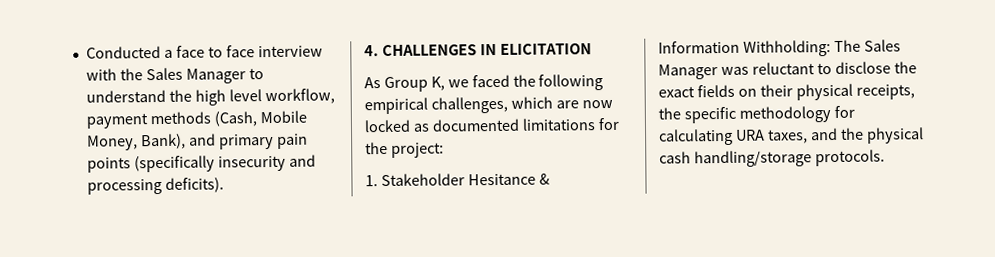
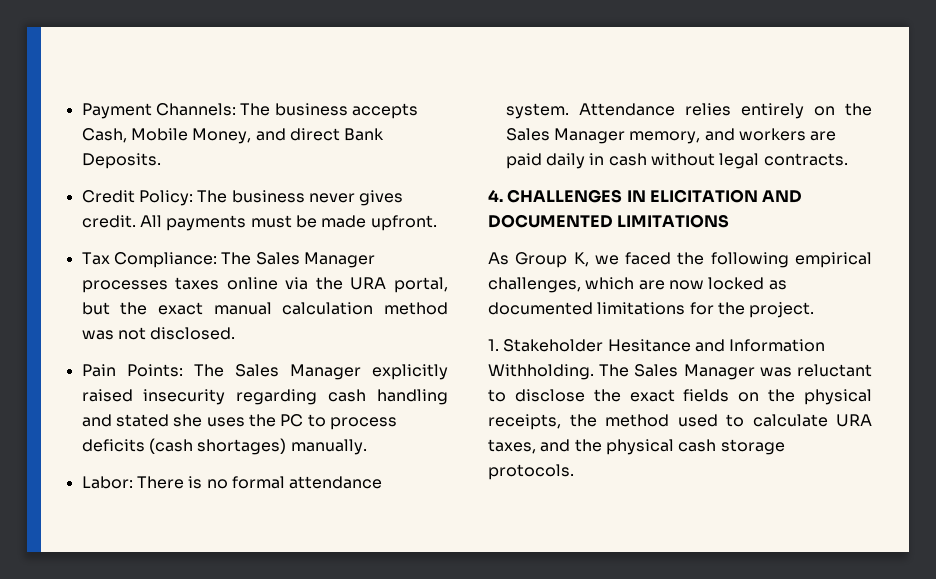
- Conducted a face to face interview with the Sales Manager to understand the high level workflow, payment methods (Cash, Mobile Money, Bank), and primary pain points (specifically insecurity and processing deficits).
+ Payment Channels: The business accepts Cash, Mobile Money, and direct Bank Deposits.
+ Credit Policy: The business never gives credit. All payments must be made upfront.
+ Tax Compliance: The Sales Manager processes taxes online via the URA portal, but the exact manual calculation method was not disclosed.
+ Pain Points: The Sales Manager explicitly raised insecurity regarding cash handling and stated she uses the PC to process deficits (cash shortages) manually.
+ Labor: There is no formal attendance system. Attendance relies entirely on the Sales Manager memory, and workers are paid daily in cash without legal contracts.
- 4. CHALLENGES IN ELICITATION
+ 4. CHALLENGES IN ELICITATION AND DOCUMENTED LIMITATIONS
- As Group K, we faced the following empirical challenges, which are now locked as documented limitations for the project:
+ As Group K, we faced the following empirical challenges, which are now locked as documented limitations for the project.
- 1. Stakeholder Hesitance & Information Withholding: The Sales Manager was reluctant to disclose the exact fields on their physical receipts, the specific methodology for calculating URA taxes, and the physical cash handling/storage protocols.
+ 1. Stakeholder Hesitance and Information Withholding. The Sales Manager was reluctant to disclose the exact fields on the physical receipts, the method used to calculate URA taxes, and the physical cash storage protocols.

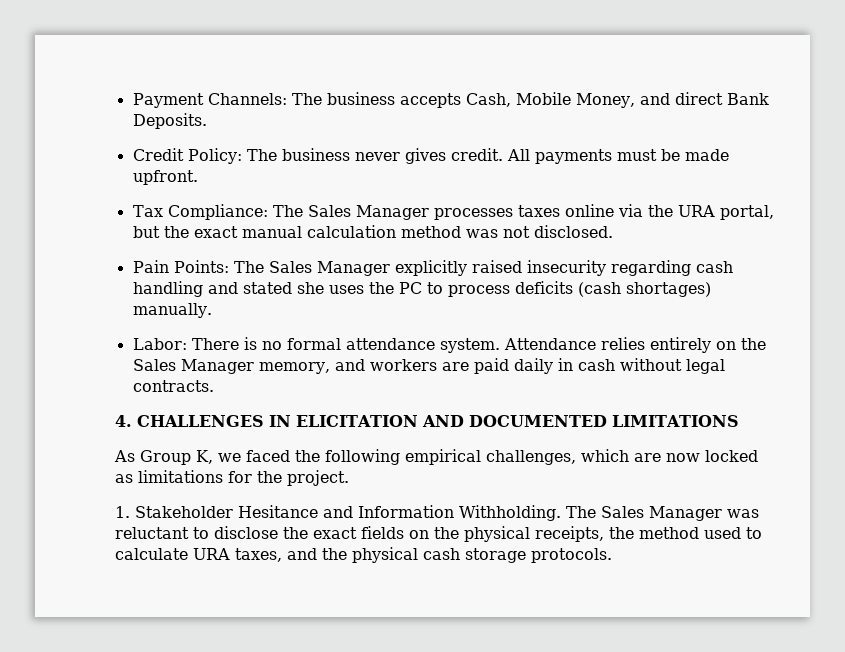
- As Group K, we faced the following empirical challenges, which are now locked as documented limitations for the project.
+ As Group K, we faced the following empirical challenges, which are now locked as limitations for the project.

